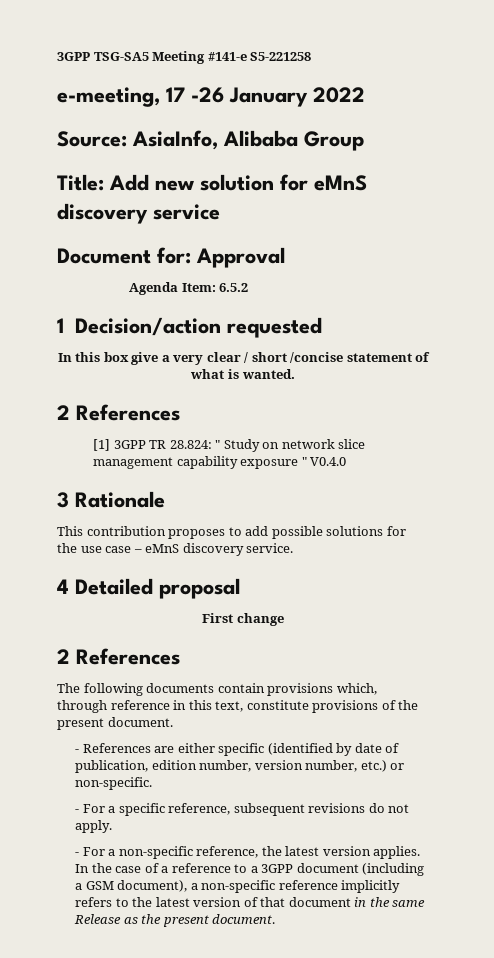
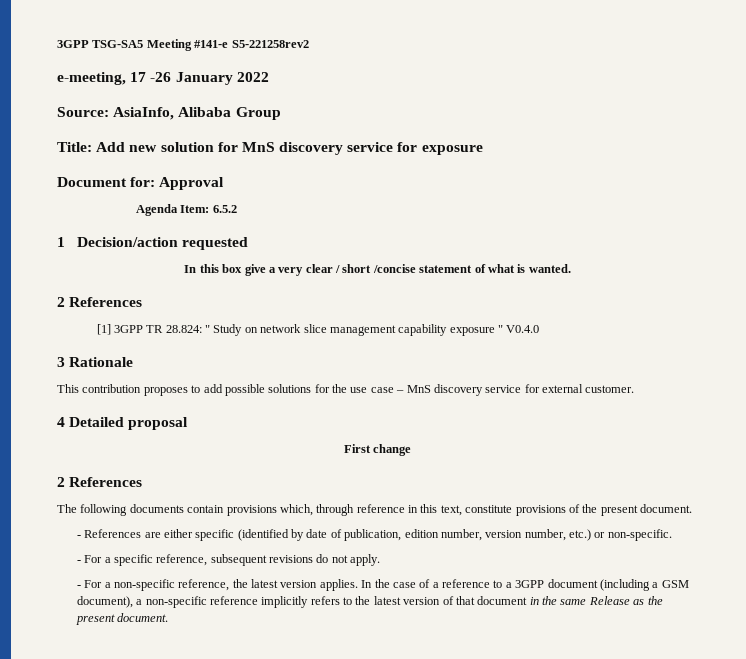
- 3GPP TSG-SA5 Meeting #141-e S5-221258
+ 3GPP TSG-SA5 Meeting #141-e S5-221258rev2
- Title: Add new solution for eMnS discovery service
+ Title: Add new solution for MnS discovery service for exposure
- This contribution proposes to add possible solutions for the use case – eMnS discovery service.
+ This contribution proposes to add possible solutions for the use case – MnS discovery service for external customer.

